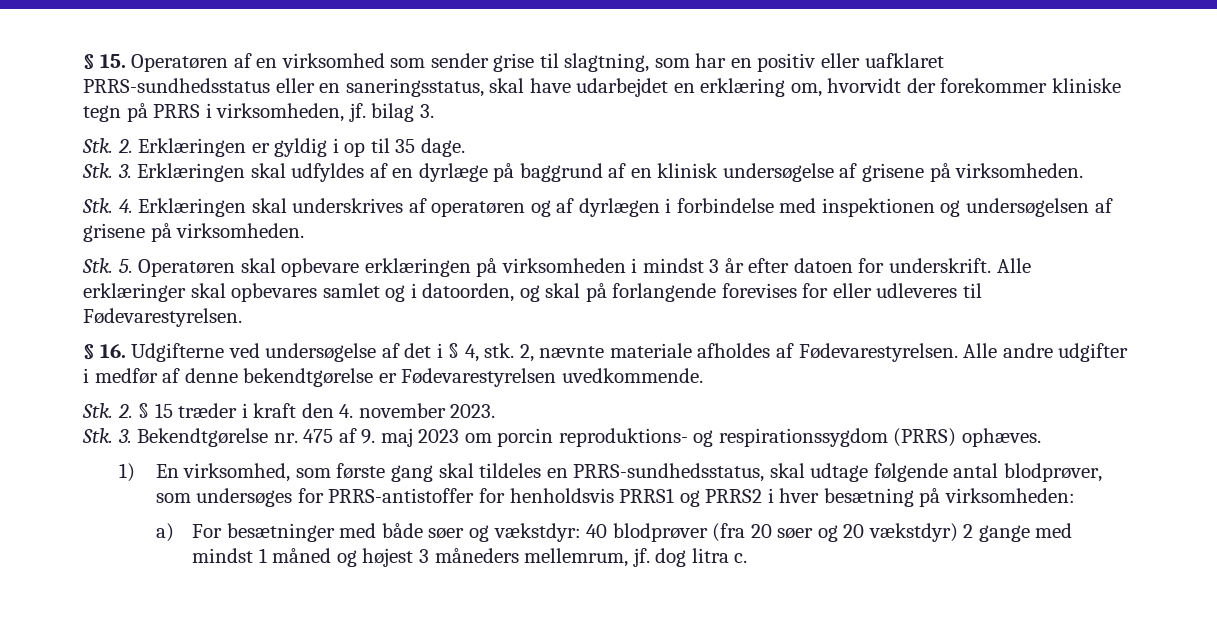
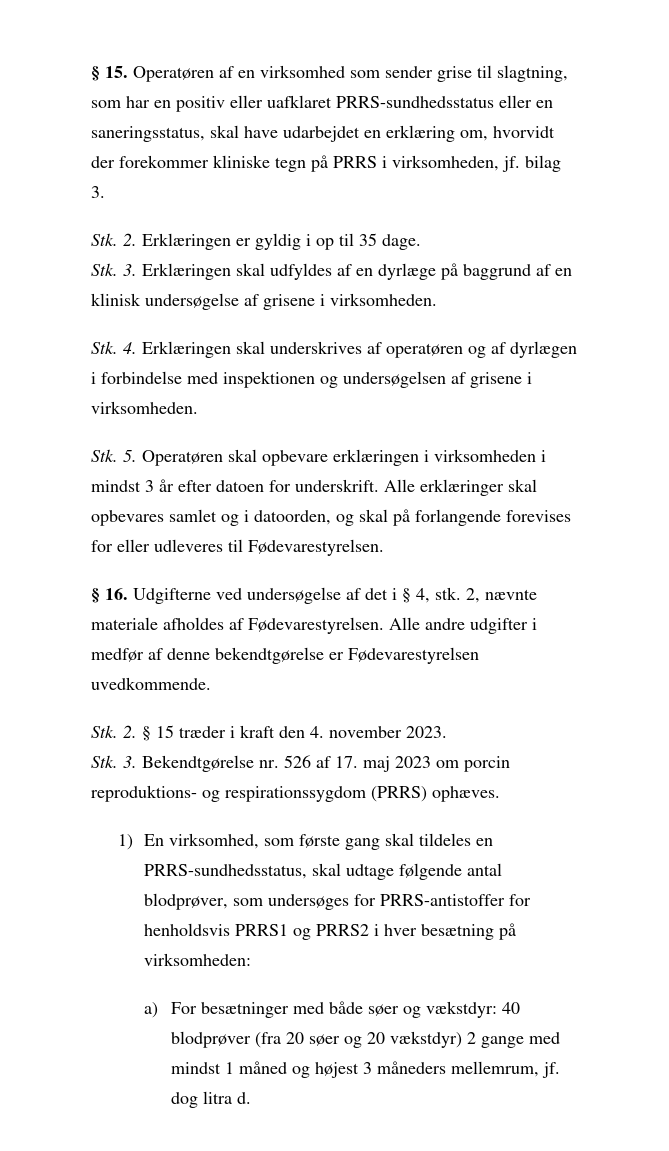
- Stk. 3. Erklæringen skal udfyldes af en dyrlæge på baggrund af en klinisk undersøgelse af grisene på virksomheden.
+ Stk. 3. Erklæringen skal udfyldes af en dyrlæge på baggrund af en klinisk undersøgelse af grisene i virksomheden.
- Stk. 4. Erklæringen skal underskrives af operatøren og af dyrlægen i forbindelse med inspektionen og undersøgelsen af grisene på virksomheden.
+ Stk. 4. Erklæringen skal underskrives af operatøren og af dyrlægen i forbindelse med inspektionen og undersøgelsen af grisene i virksomheden.
- Stk. 5. Operatøren skal opbevare erklæringen på virksomheden i mindst 3 år efter datoen for underskrift.
+ Stk. 5. Operatøren skal opbevare erklæringen i virksomheden i mindst 3 år efter datoen for underskrift.
- Stk. 3. Bekendtgørelse nr. 475 af 9. maj 2023 om porcin reproduktions- og respirationssygdom (PRRS) ophæves.
+ Stk. 3. Bekendtgørelse nr. 526 af 17. maj 2023 om porcin reproduktions- og respirationssygdom (PRRS) ophæves.
- a) For besætninger med både søer og vækstdyr: 40 blodprøver (fra 20 søer og 20 vækstdyr) 2 gange med mindst 1 måned og højest 3 måneders mellemrum, jf. dog litra c.
+ a) For besætninger med både søer og vækstdyr: 40 blodprøver (fra 20 søer og 20 vækstdyr) 2 gange med mindst 1 måned og højest 3 måneders mellemrum, jf. dog litra d.

